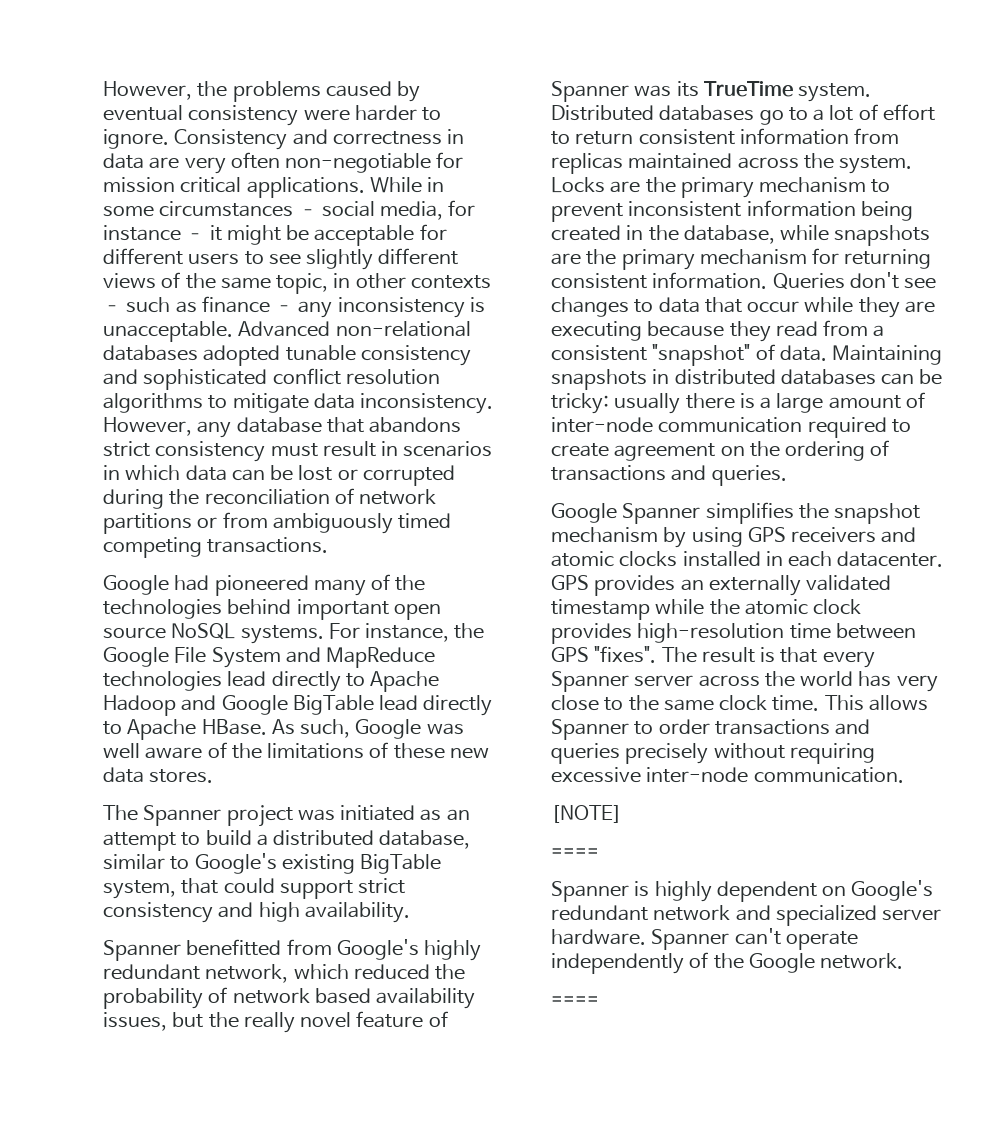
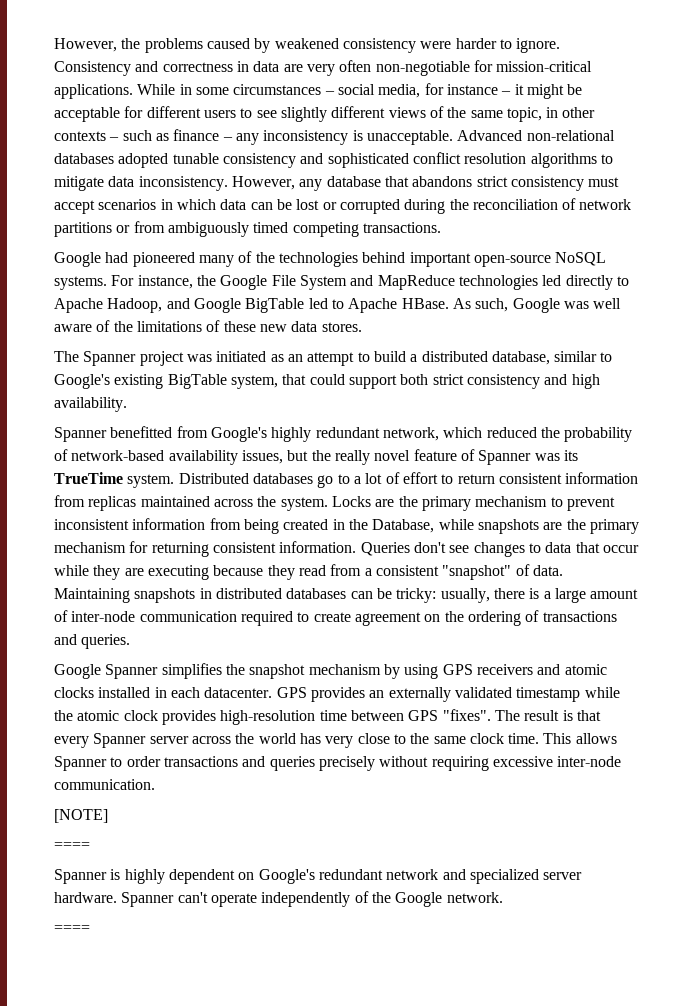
- However, the problems caused by eventual consistency were harder to ignore.
+ However, the problems caused by weakened consistency were harder to ignore.
- Consistency and correctness in data are very often non-negotiable for mission critical applications.
+ Consistency and correctness in data are very often non-negotiable for mission-critical applications.
- However, any database that abandons strict consistency must result in scenarios in which data can be lost or corrupted during the reconciliation of network partitions or from ambiguously timed competing transactions.
+ However, any database that abandons strict consistency must accept scenarios in which data can be lost or corrupted during the reconciliation of network partitions or from ambiguously timed competing transactions.
- Google had pioneered many of the technologies behind important open source NoSQL systems.
+ Google had pioneered many of the technologies behind important open-source NoSQL systems.
- For instance, the Google File System and MapReduce technologies lead directly to Apache Hadoop and Google BigTable lead directly to Apache HBase.
+ For instance, the Google File System and MapReduce technologies led directly to Apache Hadoop, and Google BigTable led to Apache HBase.
- The Spanner project was initiated as an attempt to build a distributed database, similar to Google's existing BigTable system, that could support strict consistency and high availability.
+ The Spanner project was initiated as an attempt to build a distributed database, similar to Google's existing BigTable system, that could support both strict consistency and high availability.
- Spanner benefitted from Google's highly redundant network, which reduced the probability of network based availability issues, but the really novel feature of Spanner was its TrueTime system.
+ Spanner benefitted from Google's highly redundant network, which reduced the probability of network-based availability issues, but the really novel feature of Spanner was its TrueTime system.
- Locks are the primary mechanism to prevent inconsistent information being created in the database, while snapshots are the primary mechanism for returning consistent information.
+ Locks are the primary mechanism to prevent inconsistent information from being created in the Database, while snapshots are the primary mechanism for returning consistent information.
- Maintaining snapshots in distributed databases can be tricky: usually there is a large amount of inter-node communication required to create agreement on the ordering of transactions and queries.
+ Maintaining snapshots in distributed databases can be tricky: usually, there is a large amount of inter-node communication required to create agreement on the ordering of transactions and queries.

